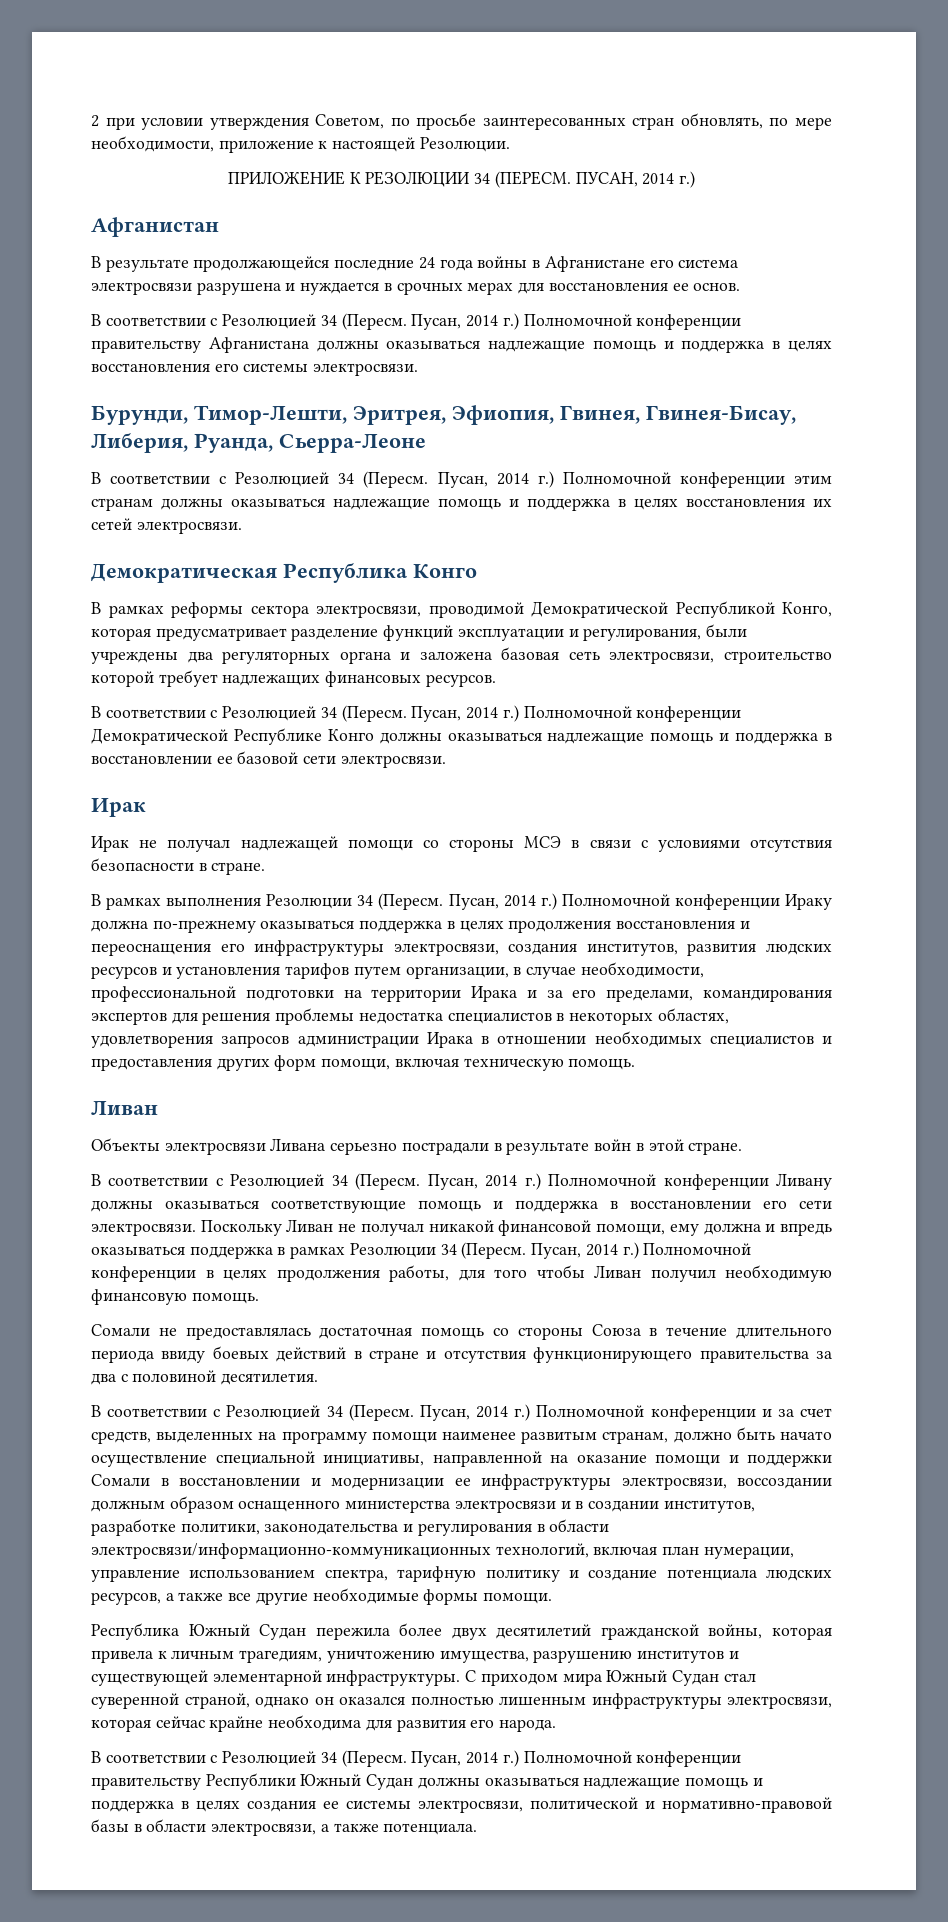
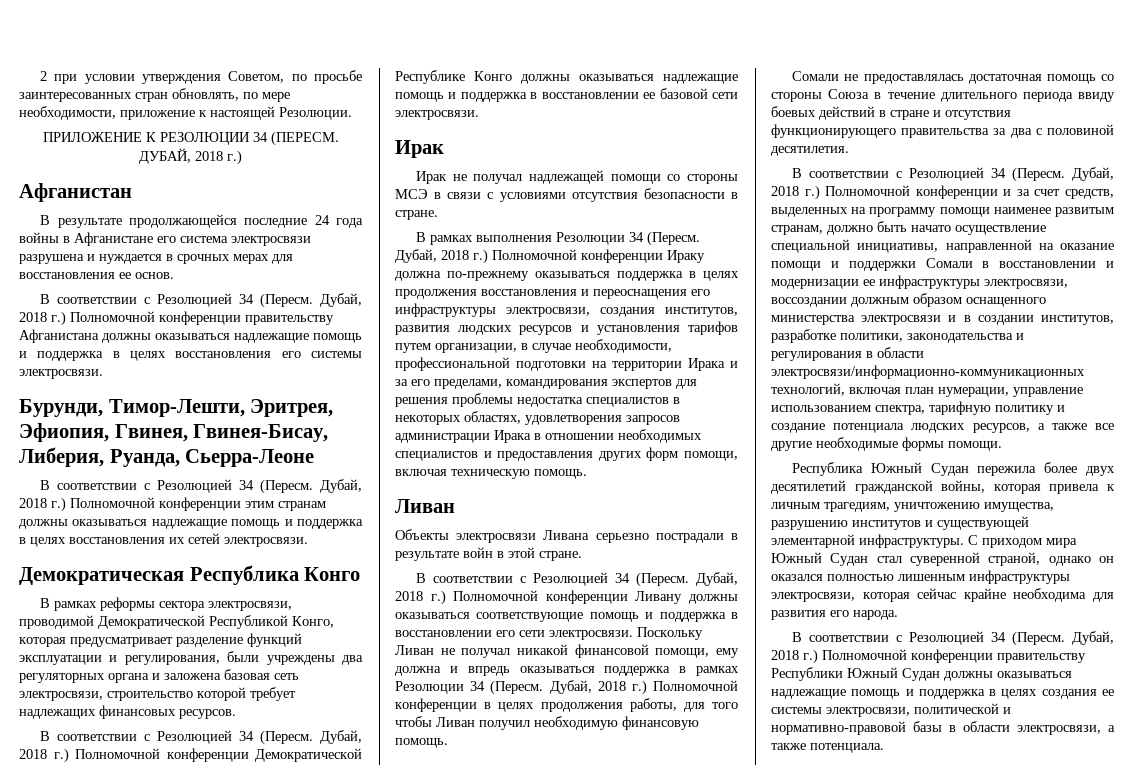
- ПУСАН, 2014 г.)
+ ДУБАЙ, 2018 г.)
- Пусан, 2014 г.) Полномочной конференции правительству Афганистана должны оказываться надлежащие помощь и поддержка в целях восстановления его системы электросвязи.
+ Дубай, 2018 г.) Полномочной конференции правительству Афганистана должны оказываться надлежащие помощь и поддержка в целях восстановления его системы электросвязи.
- Пусан, 2014 г.) Полномочной конференции этим странам должны оказываться надлежащие помощь и поддержка в целях восстановления их сетей электросвязи.
+ Дубай, 2018 г.) Полномочной конференции этим странам должны оказываться надлежащие помощь и поддержка в целях восстановления их сетей электросвязи.
- Пусан, 2014 г.) Полномочной конференции Демократической Республике Конго должны оказываться надлежащие помощь и поддержка в восстановлении ее базовой сети электросвязи.
+ Дубай, 2018 г.) Полномочной конференции Демократической Республике Конго должны оказываться надлежащие помощь и поддержка в восстановлении ее базовой сети электросвязи.
- Пусан, 2014 г.) Полномочной конференции Ираку должна по-прежнему оказываться поддержка в целях продолжения восстановления и переоснащения его инфраструктуры электросвязи, создания институтов, развития людских ресурсов и установления тарифов путем организации, в случае необходимости, профессиональной подготовки на территории Ирака и за его пределами, командирования экспертов для решения проблемы недостатка специалистов в некоторых областях, удовлетворения запросов администрации Ирака в отношении необходимых специалистов и предоставления других форм помощи, включая техническую помощь.
+ Дубай, 2018 г.) Полномочной конференции Ираку должна по-прежнему оказываться поддержка в целях продолжения восстановления и переоснащения его инфраструктуры электросвязи, создания институтов, развития людских ресурсов и установления тарифов путем организации, в случае необходимости, профессиональной подготовки на территории Ирака и за его пределами, командирования экспертов для решения проблемы недостатка специалистов в некоторых областях, удовлетворения запросов администрации Ирака в отношении необходимых специалистов и предоставления других форм помощи, включая техническую помощь.
- Пусан, 2014 г.) Полномочной конференции Ливану должны оказываться соответствующие помощь и поддержка в восстановлении его сети электросвязи.
+ Дубай, 2018 г.) Полномочной конференции Ливану должны оказываться соответствующие помощь и поддержка в восстановлении его сети электросвязи.
- Пусан, 2014 г.) Полномочной конференции в целях продолжения работы, для того чтобы Ливан получил необходимую финансовую помощь.
+ Дубай, 2018 г.) Полномочной конференции в целях продолжения работы, для того чтобы Ливан получил необходимую финансовую помощь.
- Пусан, 2014 г.) Полномочной конференции и за счет средств, выделенных на программу помощи наименее развитым странам, должно быть начато осуществление специальной инициативы, направленной на оказание помощи и поддержки Сомали в восстановлении и модернизации ее инфраструктуры электросвязи, воссоздании должным образом оснащенного министерства электросвязи и в создании институтов, разработке политики, законодательства и регулирования в области электросвязи/информационно-коммуникационных технологий, включая план нумерации, управление использованием спектра, тарифную политику и создание потенциала людских ресурсов, а также все другие необходимые формы помощи.
+ Дубай, 2018 г.) Полномочной конференции и за счет средств, выделенных на программу помощи наименее развитым странам, должно быть начато осуществление специальной инициативы, направленной на оказание помощи и поддержки Сомали в восстановлении и модернизации ее инфраструктуры электросвязи, воссоздании должным образом оснащенного министерства электросвязи и в создании институтов, разработке политики, законодательства и регулирования в области электросвязи/информационно-коммуникационных технологий, включая план нумерации, управление использованием спектра, тарифную политику и создание потенциала людских ресурсов, а также все другие необходимые формы помощи.
- Пусан, 2014 г.) Полномочной конференции правительству Республики Южный Судан должны оказываться надлежащие помощь и поддержка в целях создания ее системы электросвязи, политической и нормативно-правовой базы в области электросвязи, а также потенциала.
+ Дубай, 2018 г.) Полномочной конференции правительству Республики Южный Судан должны оказываться надлежащие помощь и поддержка в целях создания ее системы электросвязи, политической и нормативно-правовой базы в области электросвязи, а также потенциала.

